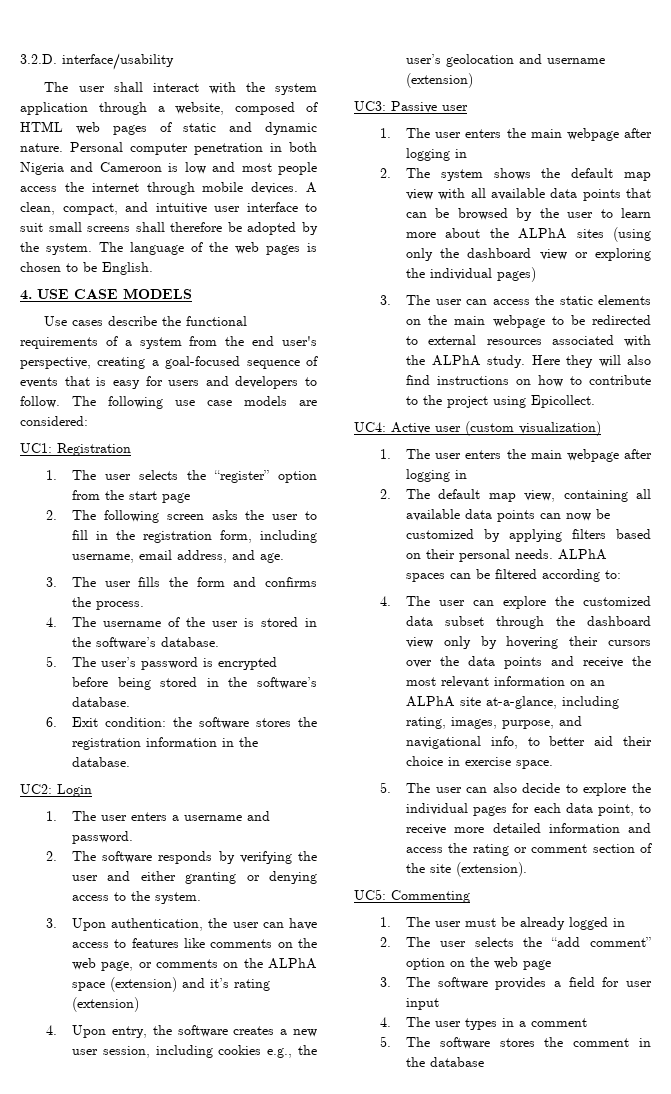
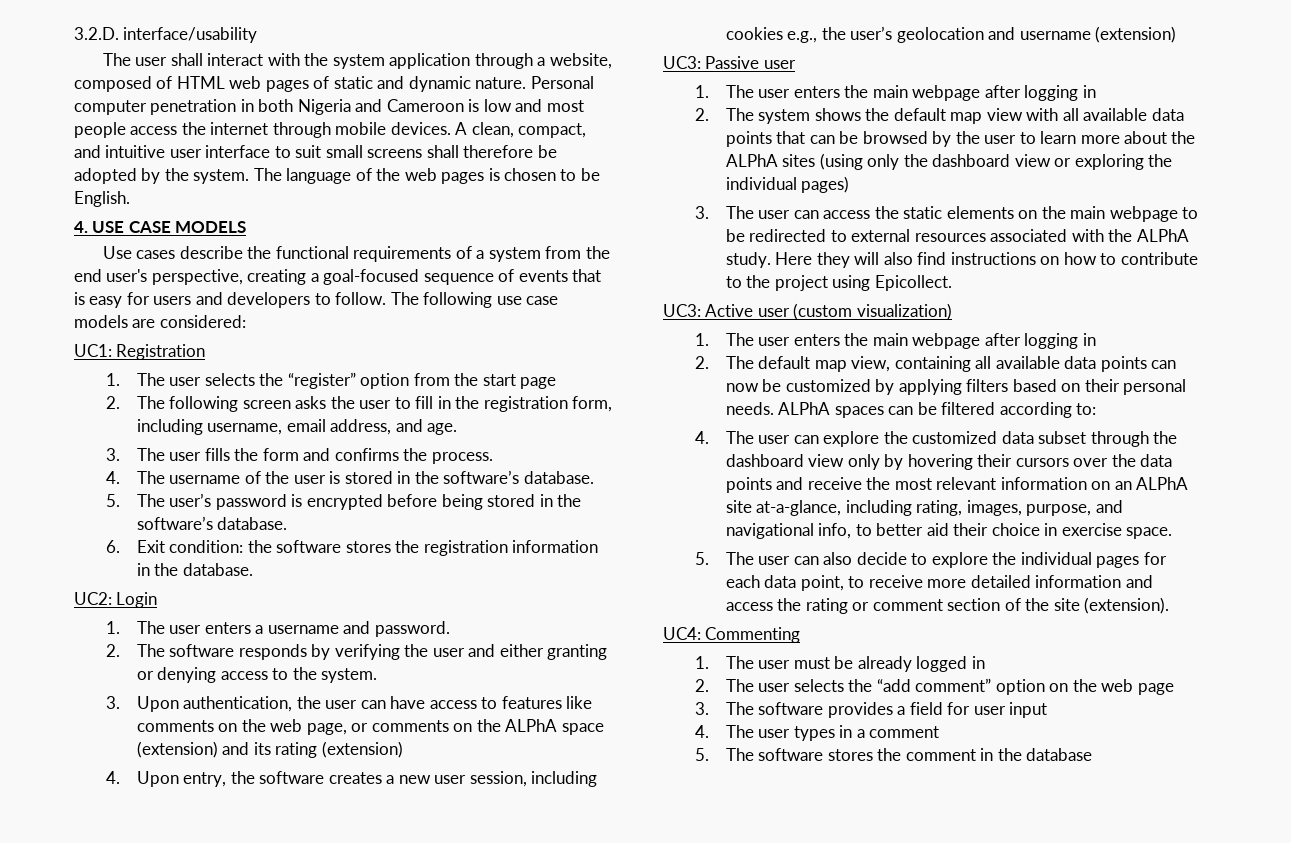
- 3. Upon authentication, the user can have access to features like comments on the web page, or comments on the ALPhA space (extension) and it’s rating (extension)
+ 3. Upon authentication, the user can have access to features like comments on the web page, or comments on the ALPhA space (extension) and its rating (extension)
- UC4: Active user (custom visualization)
+ UC3: Active user (custom visualization)
- UC5: Commenting
+ UC4: Commenting

